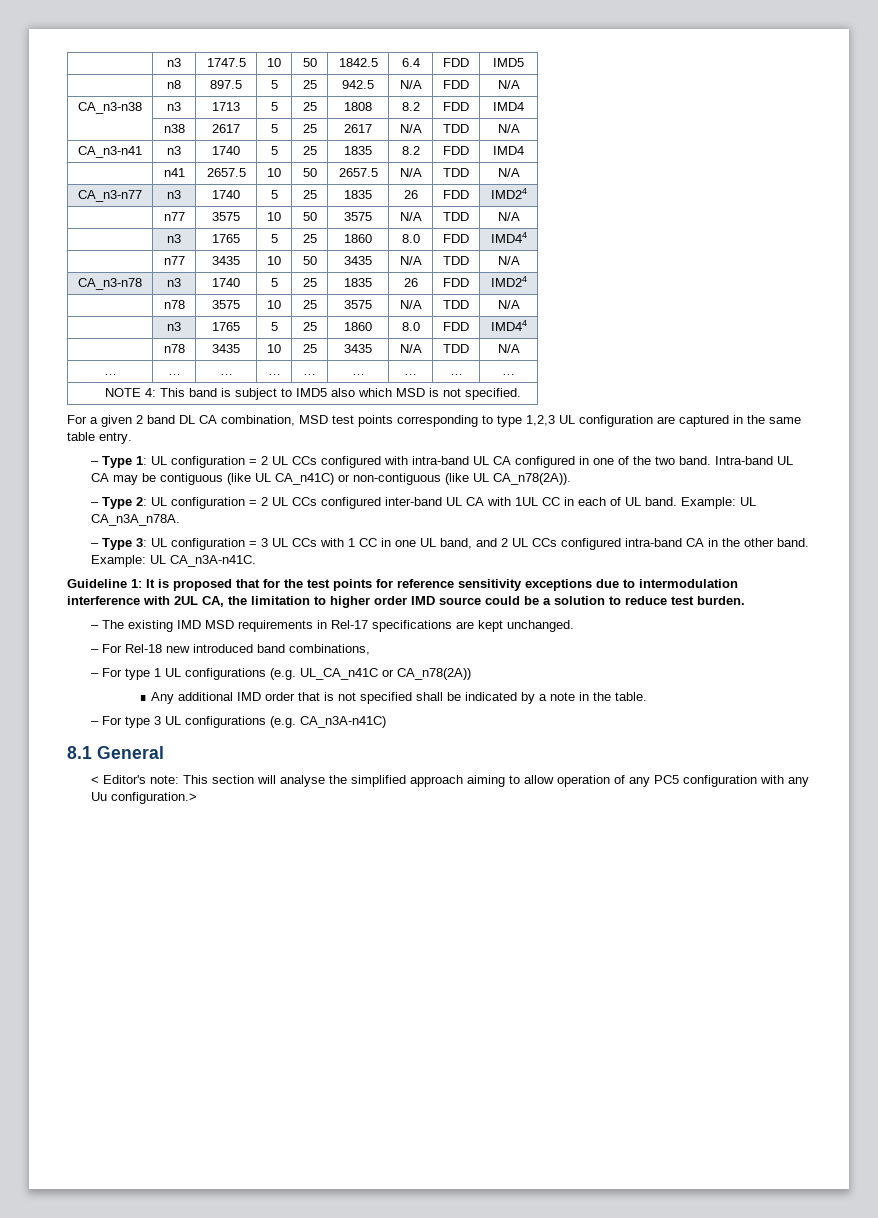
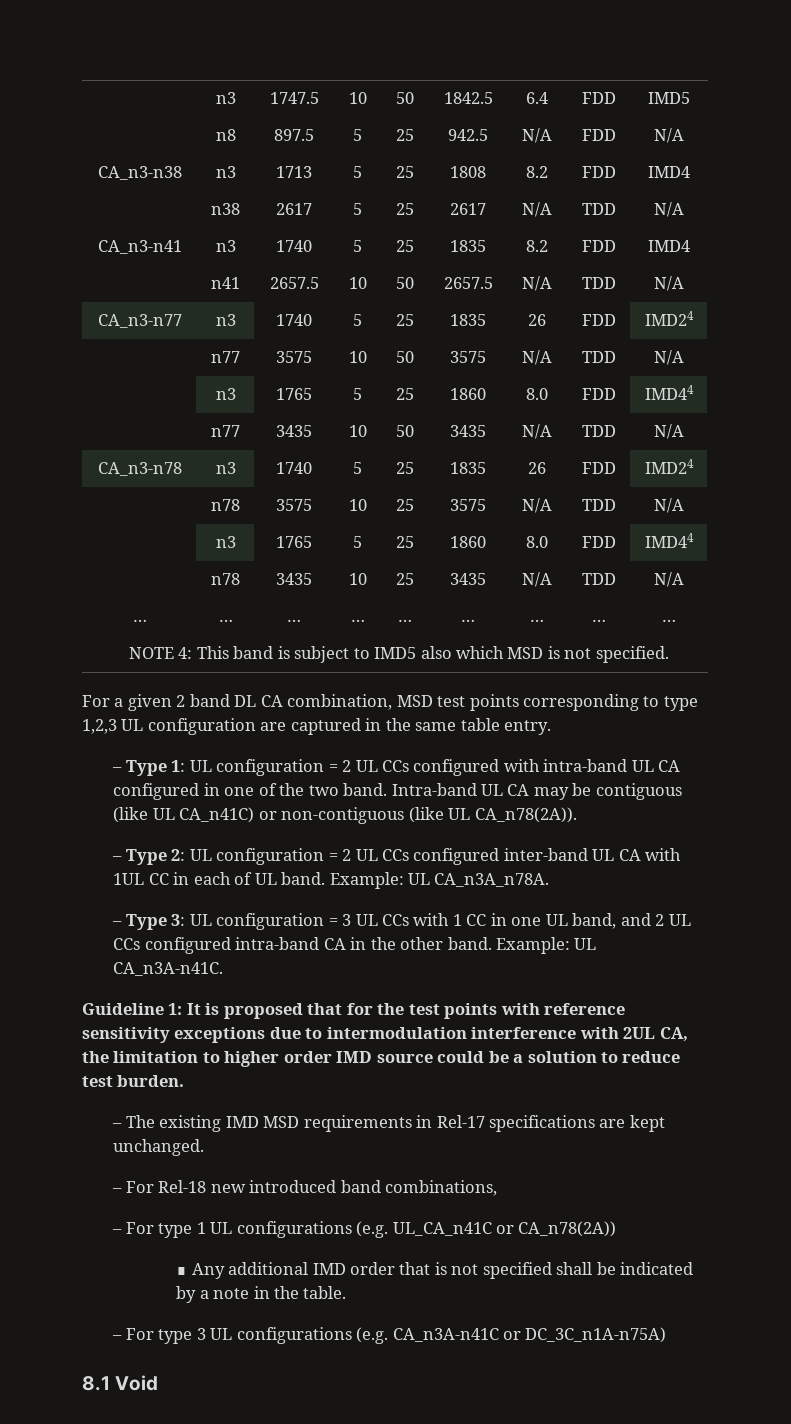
- Guideline 1: It is proposed that for the test points for reference sensitivity exceptions due to intermodulation interference with 2UL CA, the limitation to higher order IMD source could be a solution to reduce test burden.
+ Guideline 1: It is proposed that for the test points with reference sensitivity exceptions due to intermodulation interference with 2UL CA, the limitation to higher order IMD source could be a solution to reduce test burden.
- – For type 3 UL configurations (e.g. CA_n3A-n41C)
- 8.1 General
- < Editor's note: This section will analyse the simplified approach aiming to allow operation of any PC5 configuration with any Uu configuration.>
+ – For type 3 UL configurations (e.g. CA_n3A-n41C or DC_3C_n1A-n75A)
+ 8.1 Void

